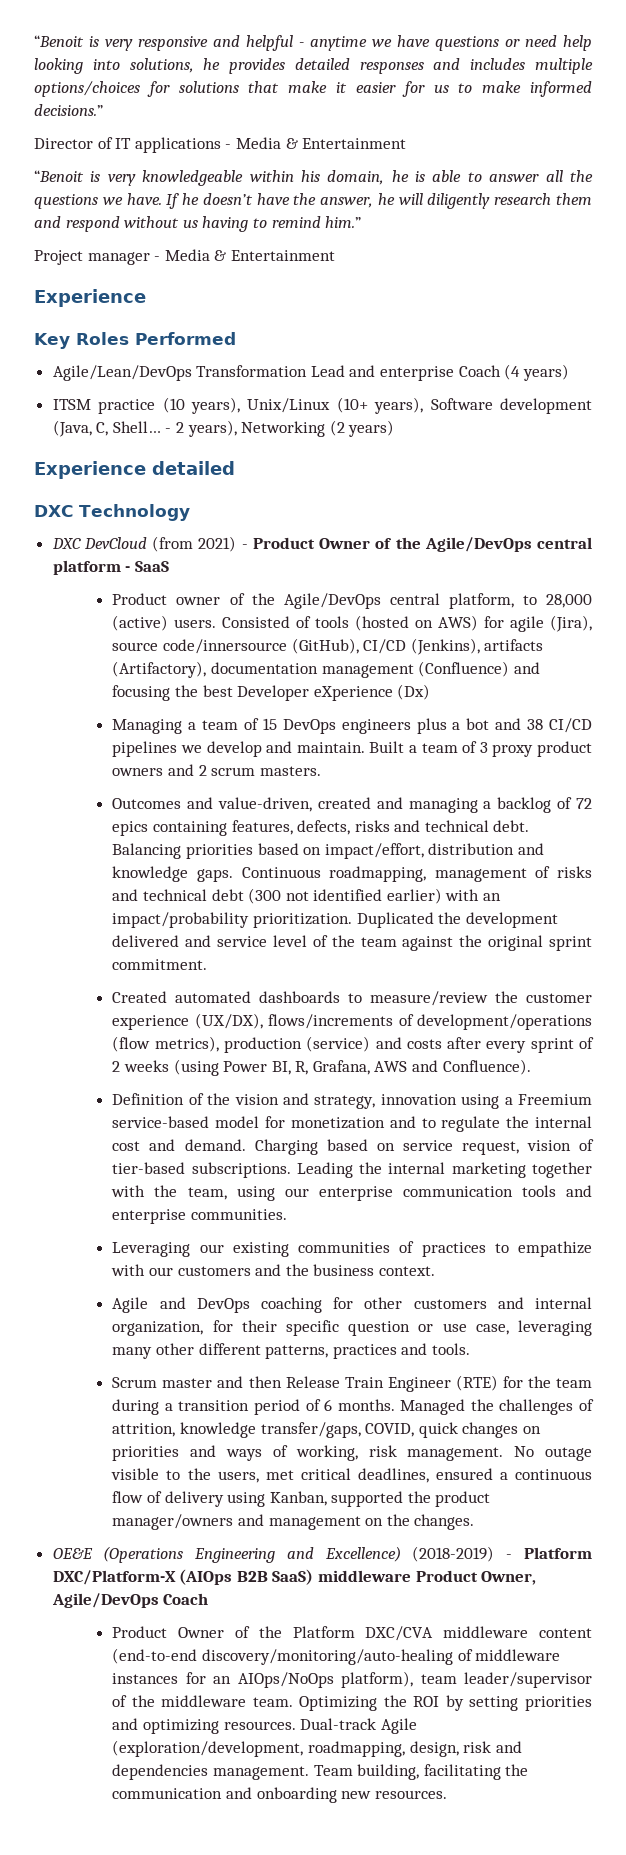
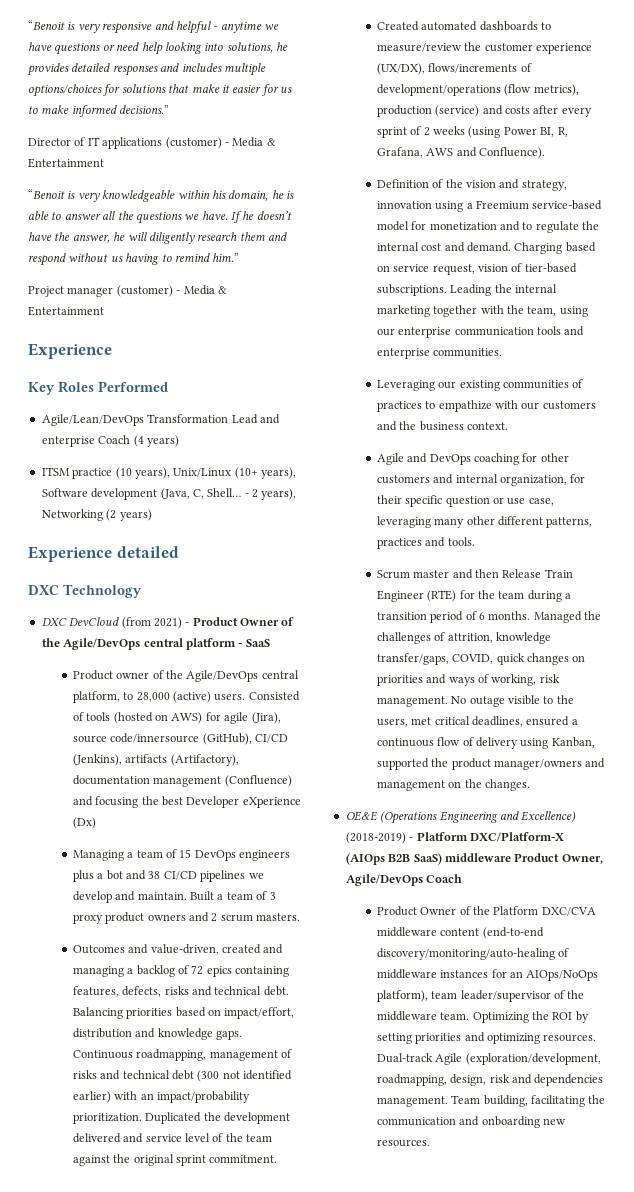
- Director of IT applications - Media & Entertainment
+ Director of IT applications (customer) - Media & Entertainment
- Project manager - Media & Entertainment
+ Project manager (customer) - Media & Entertainment

